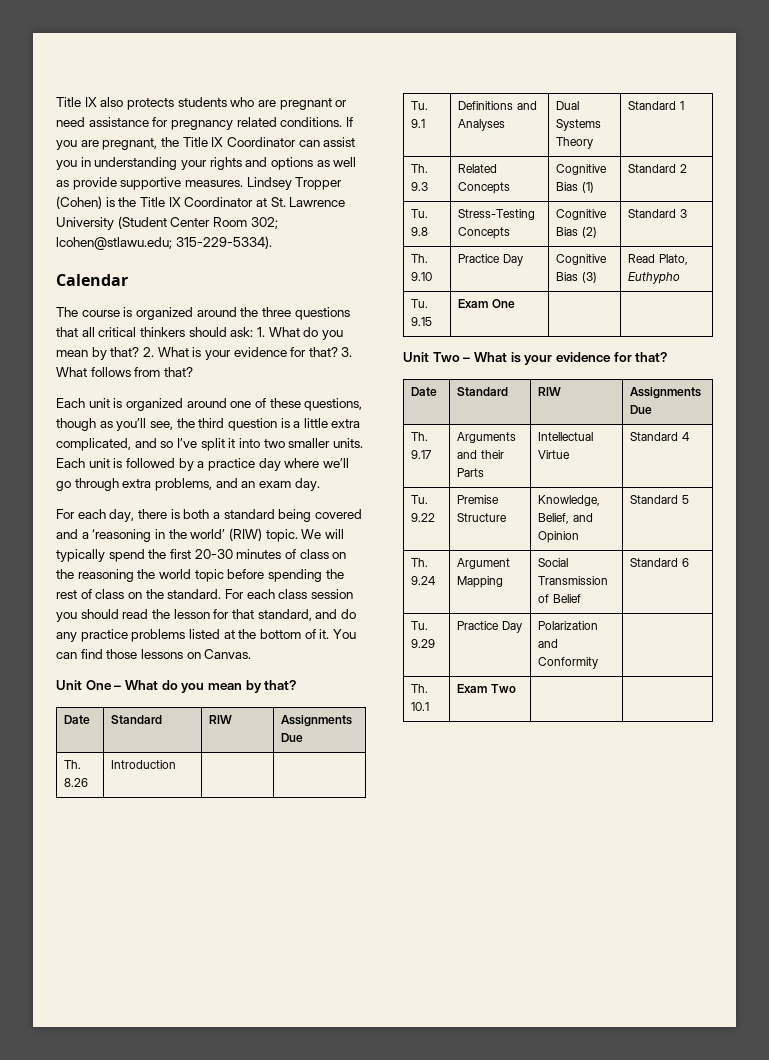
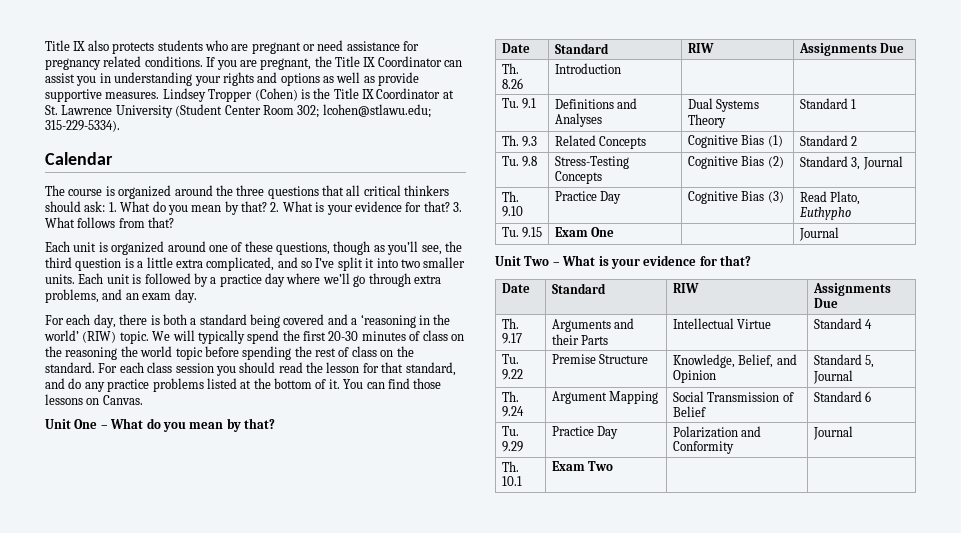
- Tu. 9.8 | Stress-Testing Concepts | Cognitive Bias (2) | Standard 3
+ Tu. 9.8 | Stress-Testing Concepts | Cognitive Bias (2) | Standard 3, Journal
- Tu. 9.15 | Exam One | |
+ Tu. 9.15 | Exam One | | Journal
- Tu. 9.22 | Premise Structure | Knowledge, Belief, and Opinion | Standard 5
+ Tu. 9.22 | Premise Structure | Knowledge, Belief, and Opinion | Standard 5, Journal
- Tu. 9.29 | Practice Day | Polarization and Conformity |
+ Tu. 9.29 | Practice Day | Polarization and Conformity | Journal

